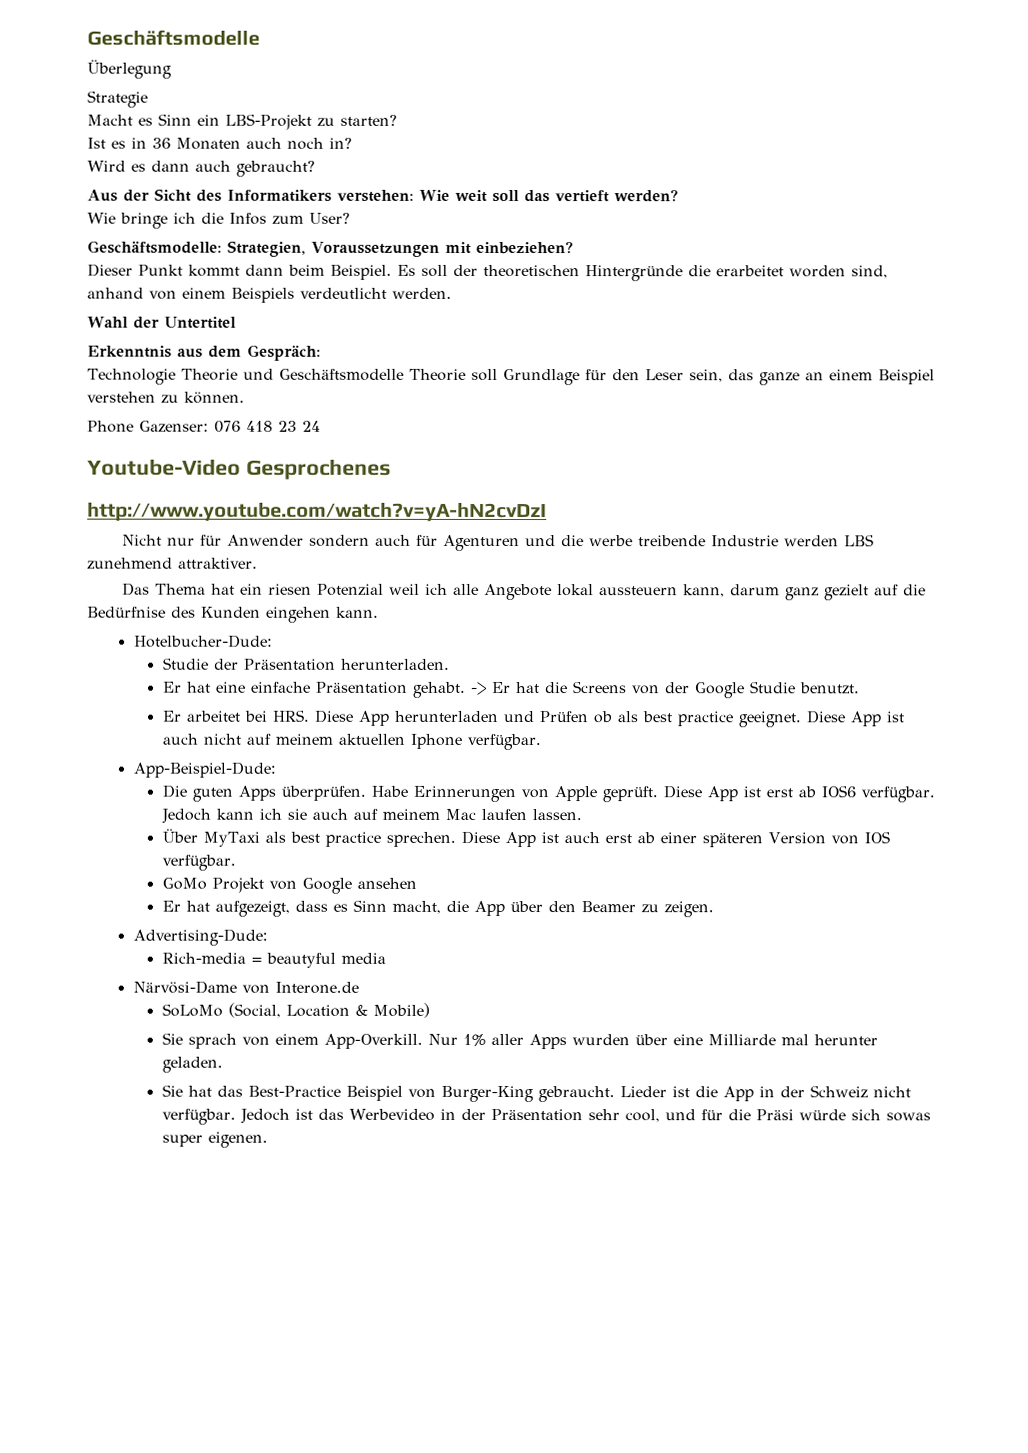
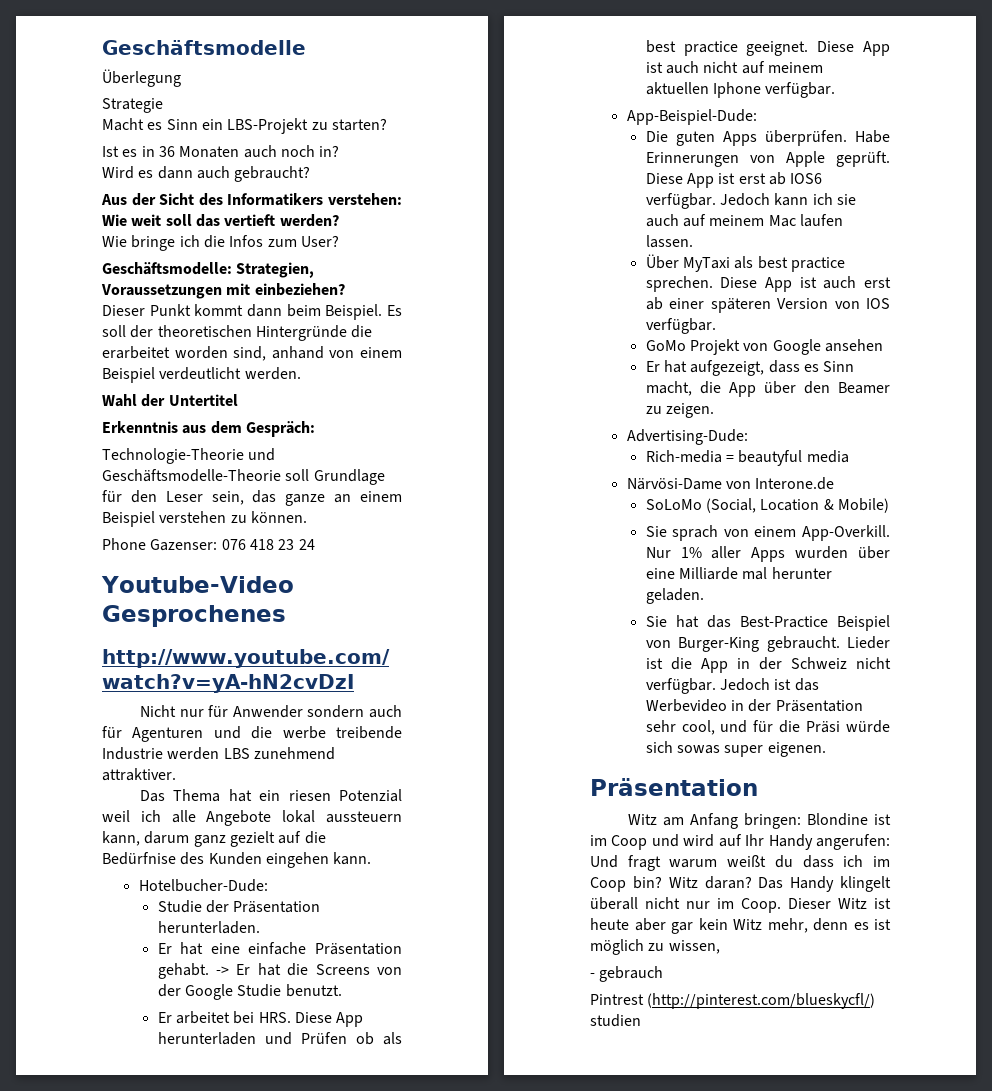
- Es soll der theoretischen Hintergründe die erarbeitet worden sind, anhand von einem Beispiels verdeutlicht werden.
+ Es soll der theoretischen Hintergründe die erarbeitet worden sind, anhand von einem Beispiel verdeutlicht werden.
- Technologie Theorie und Geschäftsmodelle Theorie soll Grundlage für den Leser sein, das ganze an einem Beispiel verstehen zu können.
+ Technologie-Theorie und Geschäftsmodelle-Theorie soll Grundlage für den Leser sein, das ganze an einem Beispiel verstehen zu können.
  Jedoch ist das Werbevideo in der Präsentation sehr cool, und für die Präsi würde sich sowas super eigenen.
+ Präsentation
+ Witz am Anfang bringen: Blondine ist im Coop und wird auf Ihr Handy angerufen: Und fragt warum weißt du dass ich im Coop bin? Witz daran? Das Handy klingelt überall nicht nur im Coop. Dieser Witz ist heute aber gar kein Witz mehr, denn es ist möglich zu wissen,
+ - gebrauch
+ Pintrest (http://pinterest.com/blueskycfl/) studien

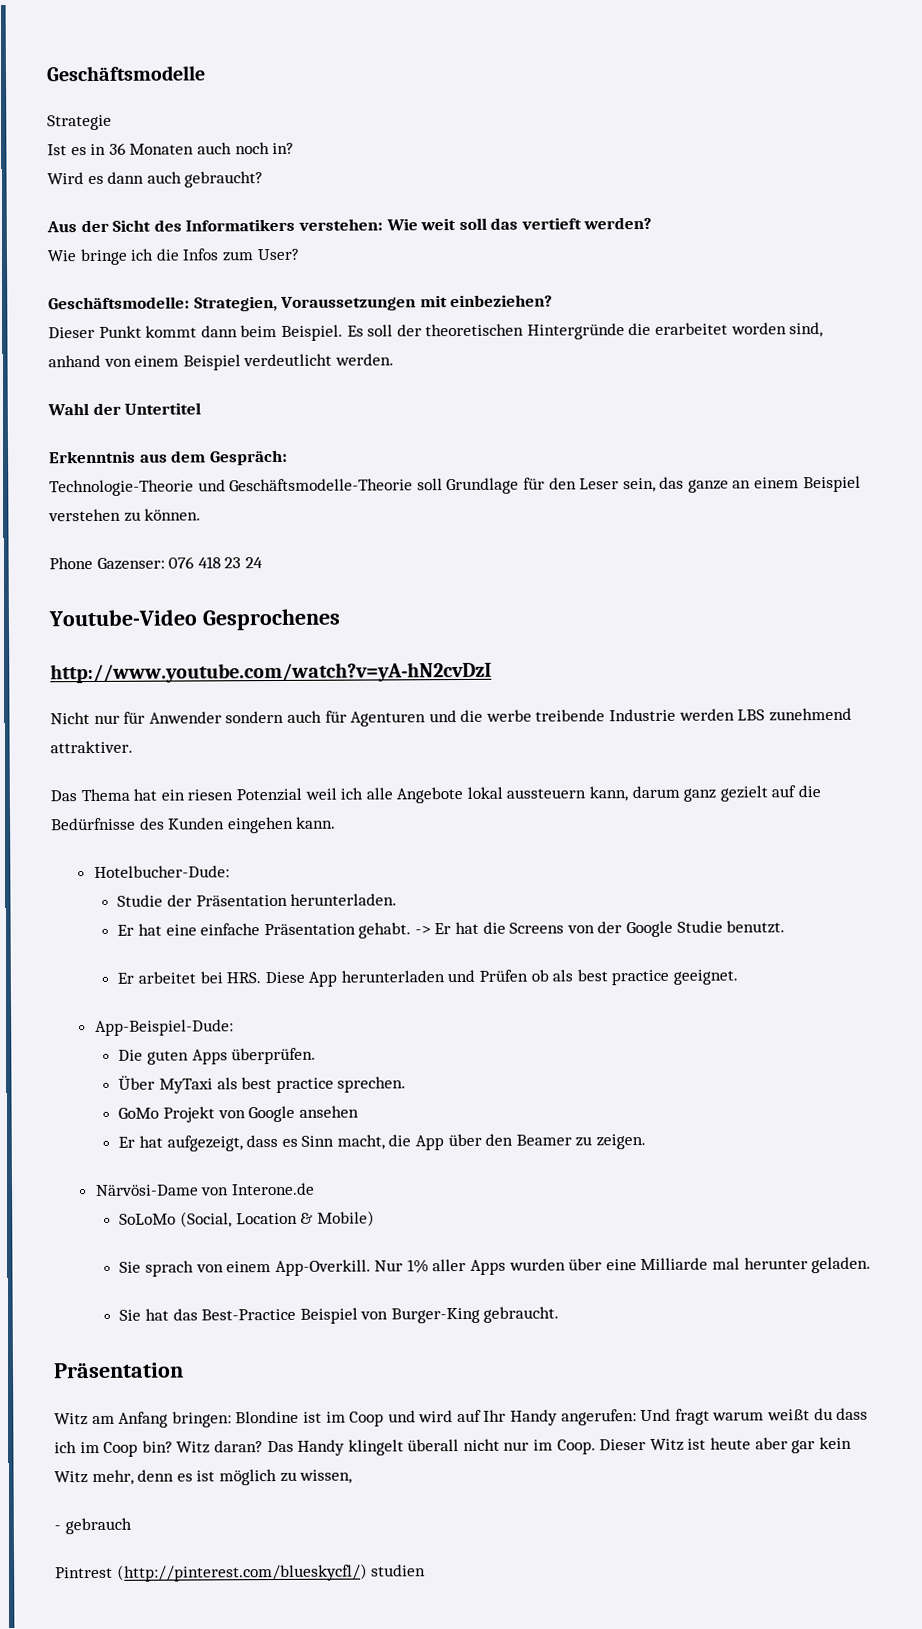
- Überlegung
- Macht es Sinn ein LBS-Projekt zu starten?
- Das Thema hat ein riesen Potenzial weil ich alle Angebote lokal aussteuern kann, darum ganz gezielt auf die Bedürfnise des Kunden eingehen kann.
+ Das Thema hat ein riesen Potenzial weil ich alle Angebote lokal aussteuern kann, darum ganz gezielt auf die Bedürfnisse des Kunden eingehen kann.
- Diese App ist auch nicht auf meinem aktuellen Iphone verfügbar.
- Habe Erinnerungen von Apple geprüft. Diese App ist erst ab IOS6 verfügbar. Jedoch kann ich sie auch auf meinem Mac laufen lassen.
- Diese App ist auch erst ab einer späteren Version von IOS verfügbar.
- Advertising-Dude:
- Rich-media = beautyful media
- Lieder ist die App in der Schweiz nicht verfügbar. Jedoch ist das Werbevideo in der Präsentation sehr cool, und für die Präsi würde sich sowas super eigenen.

